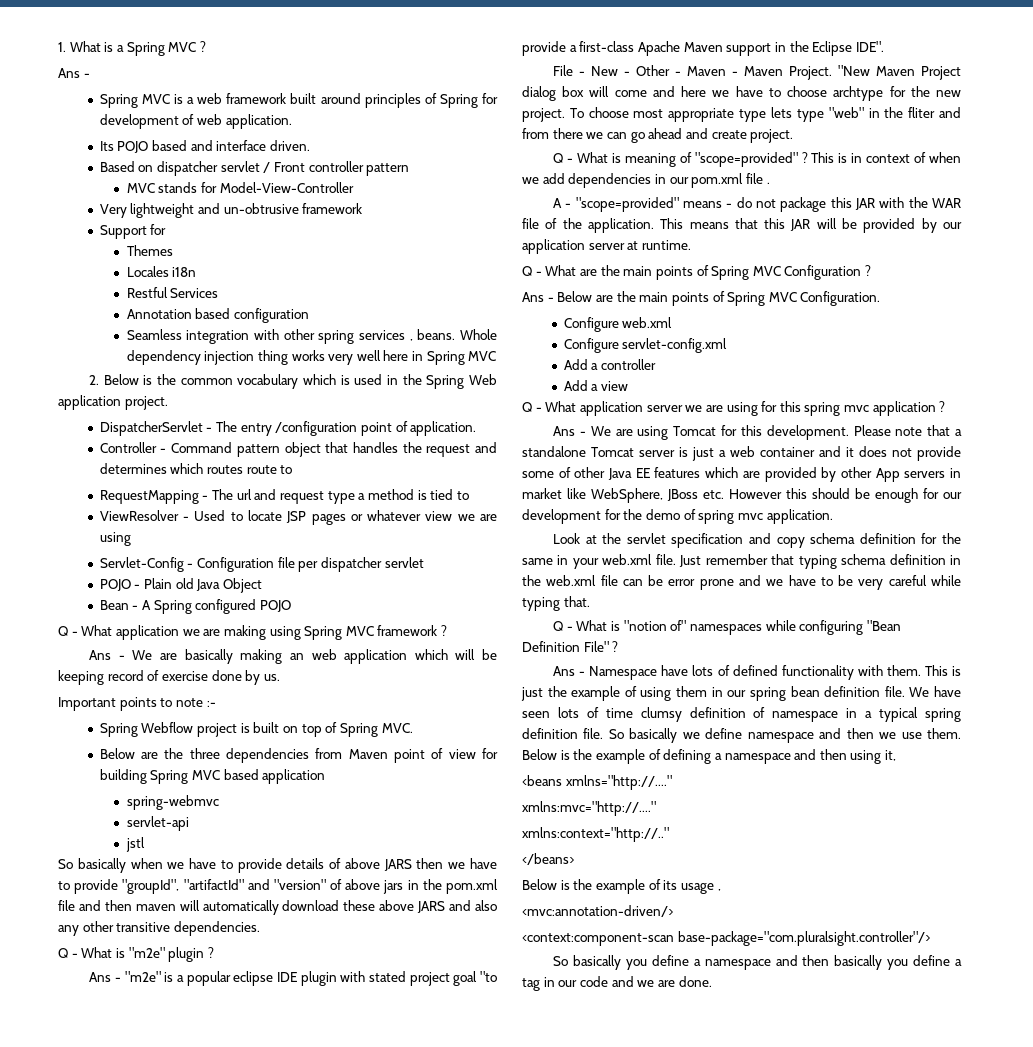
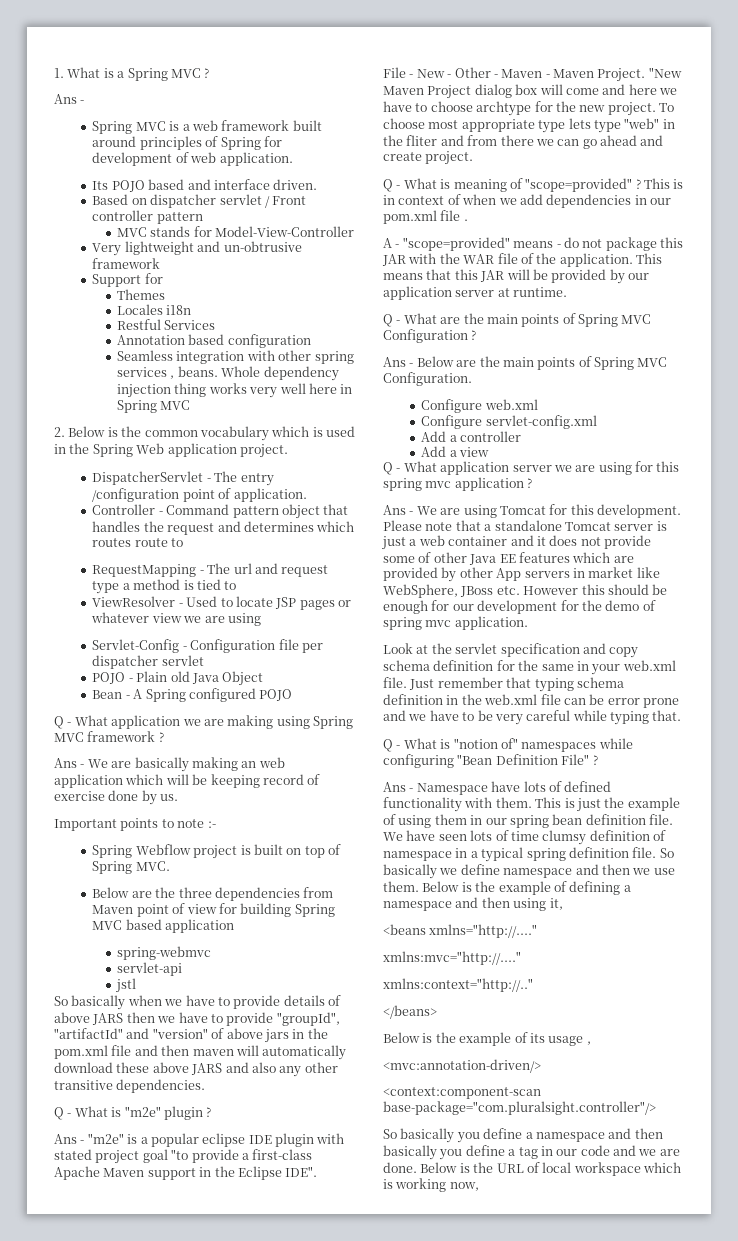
+ Below is the URL of local workspace which is working now,

